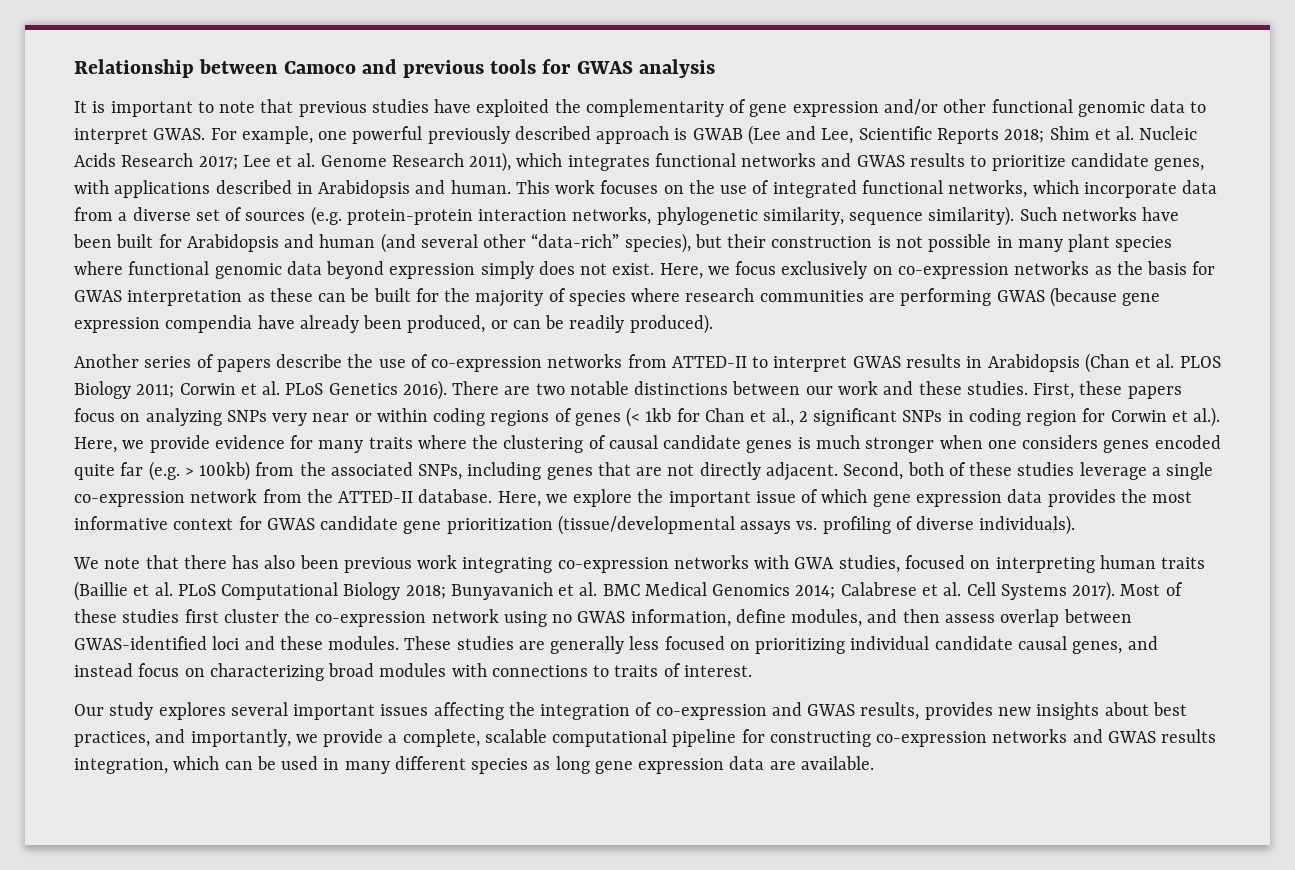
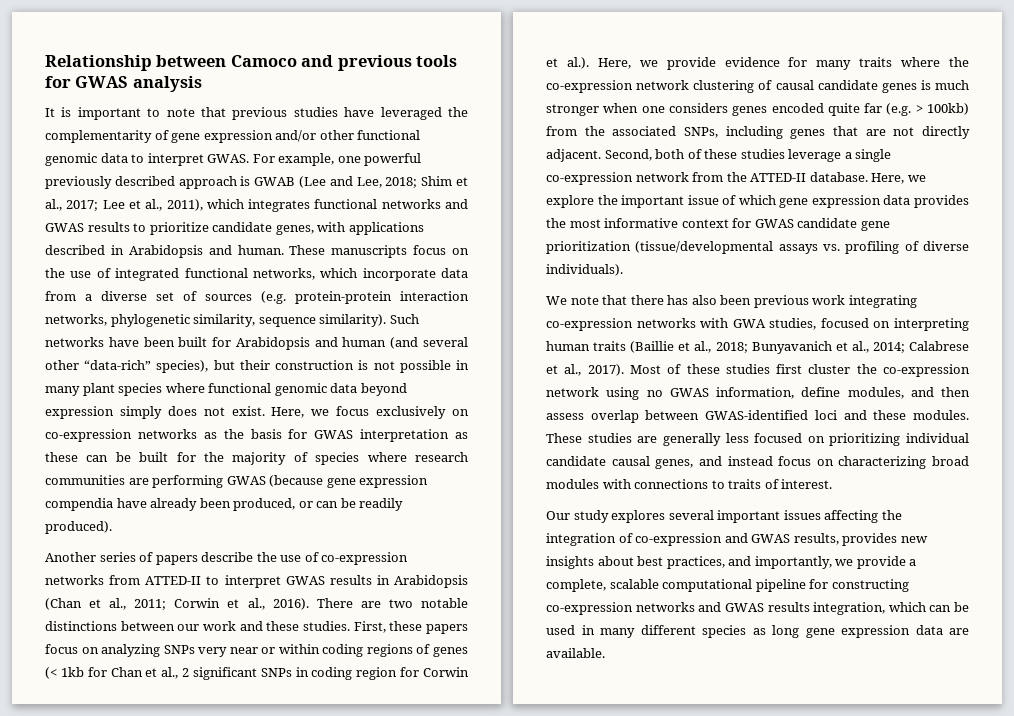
- It is important to note that previous studies have exploited the complementarity of gene expression and/or other functional genomic data to interpret GWAS.
+ It is important to note that previous studies have leveraged the complementarity of gene expression and/or other functional genomic data to interpret GWAS.
- For example, one powerful previously described approach is GWAB (Lee and Lee, Scientific Reports 2018; Shim et al. Nucleic Acids Research 2017; Lee et al. Genome Research 2011), which integrates functional networks and GWAS results to prioritize candidate genes, with applications described in Arabidopsis and human.
+ For example, one powerful previously described approach is GWAB (Lee and Lee, 2018; Shim et al., 2017; Lee et al., 2011), which integrates functional networks and GWAS results to prioritize candidate genes, with applications described in Arabidopsis and human.
- This work focuses on the use of integrated functional networks, which incorporate data from a diverse set of sources (e.g. protein-protein interaction networks, phylogenetic similarity, sequence similarity).
+ These manuscripts focus on the use of integrated functional networks, which incorporate data from a diverse set of sources (e.g. protein-protein interaction networks, phylogenetic similarity, sequence similarity).
- Another series of papers describe the use of co-expression networks from ATTED-II to interpret GWAS results in Arabidopsis (Chan et al. PLOS Biology 2011; Corwin et al. PLoS Genetics 2016).
+ Another series of papers describe the use of co-expression networks from ATTED-II to interpret GWAS results in Arabidopsis (Chan et al., 2011; Corwin et al., 2016).
- First, these papers focus on analyzing SNPs very near or within coding regions of genes (< 1kb for Chan et al., 2 significant SNPs in coding region for Corwin et al.). Here, we provide evidence for many traits where the clustering of causal candidate genes is much stronger when one considers genes encoded quite far (e.g. > 100kb) from the associated SNPs, including genes that are not directly adjacent.
+ First, these papers focus on analyzing SNPs very near or within coding regions of genes (< 1kb for Chan et al., 2 significant SNPs in coding region for Corwin et al.). Here, we provide evidence for many traits where the co-expression network clustering of causal candidate genes is much stronger when one considers genes encoded quite far (e.g. > 100kb) from the associated SNPs, including genes that are not directly adjacent.
- We note that there has also been previous work integrating co-expression networks with GWA studies, focused on interpreting human traits (Baillie et al. PLoS Computational Biology 2018; Bunyavanich et al. BMC Medical Genomics 2014; Calabrese et al. Cell Systems 2017).
+ We note that there has also been previous work integrating co-expression networks with GWA studies, focused on interpreting human traits (Baillie et al., 2018; Bunyavanich et al., 2014; Calabrese et al., 2017).

